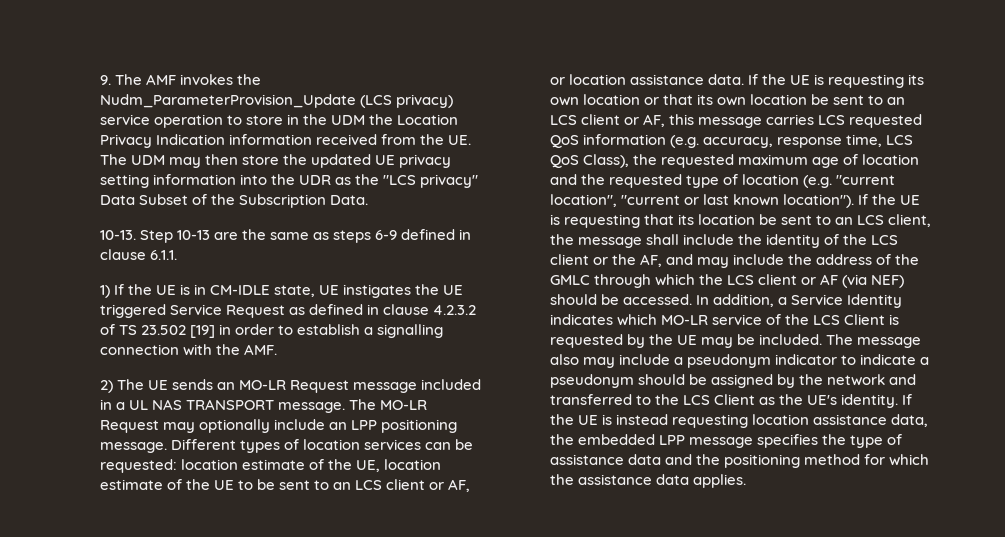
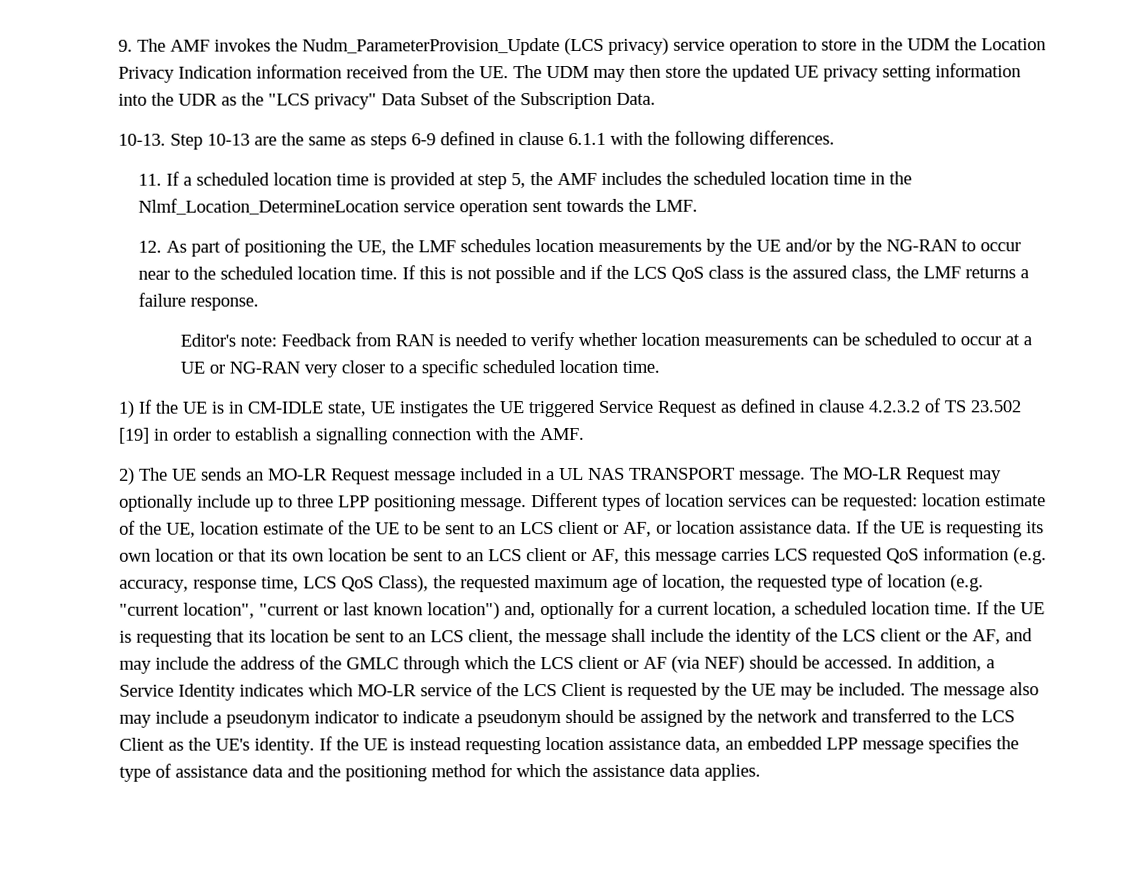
- Step 10-13 are the same as steps 6-9 defined in clause 6.1.1.
+ Step 10-13 are the same as steps 6-9 defined in clause 6.1.1 with the following differences.
+ 11. If a scheduled location time is provided at step 5, the AMF includes the scheduled location time in the Nlmf_Location_DetermineLocation service operation sent towards the LMF.
+ 12. As part of positioning the UE, the LMF schedules location measurements by the UE and/or by the NG-RAN to occur near to the scheduled location time. If this is not possible and if the LCS QoS class is the assured class, the LMF returns a failure response.
+ Editor's note: Feedback from RAN is needed to verify whether location measurements can be scheduled to occur at a UE or NG-RAN very closer to a specific scheduled location time.
- The MO-LR Request may optionally include an LPP positioning message.
+ The MO-LR Request may optionally include up to three LPP positioning message.
- If the UE is requesting its own location or that its own location be sent to an LCS client or AF, this message carries LCS requested QoS information (e.g. accuracy, response time, LCS QoS Class), the requested maximum age of location and the requested type of location (e.g. "current location", "current or last known location").
+ If the UE is requesting its own location or that its own location be sent to an LCS client or AF, this message carries LCS requested QoS information (e.g. accuracy, response time, LCS QoS Class), the requested maximum age of location, the requested type of location (e.g. "current location", "current or last known location") and, optionally for a current location, a scheduled location time.
- If the UE is instead requesting location assistance data, the embedded LPP message specifies the type of assistance data and the positioning method for which the assistance data applies.
+ If the UE is instead requesting location assistance data, an embedded LPP message specifies the type of assistance data and the positioning method for which the assistance data applies.

